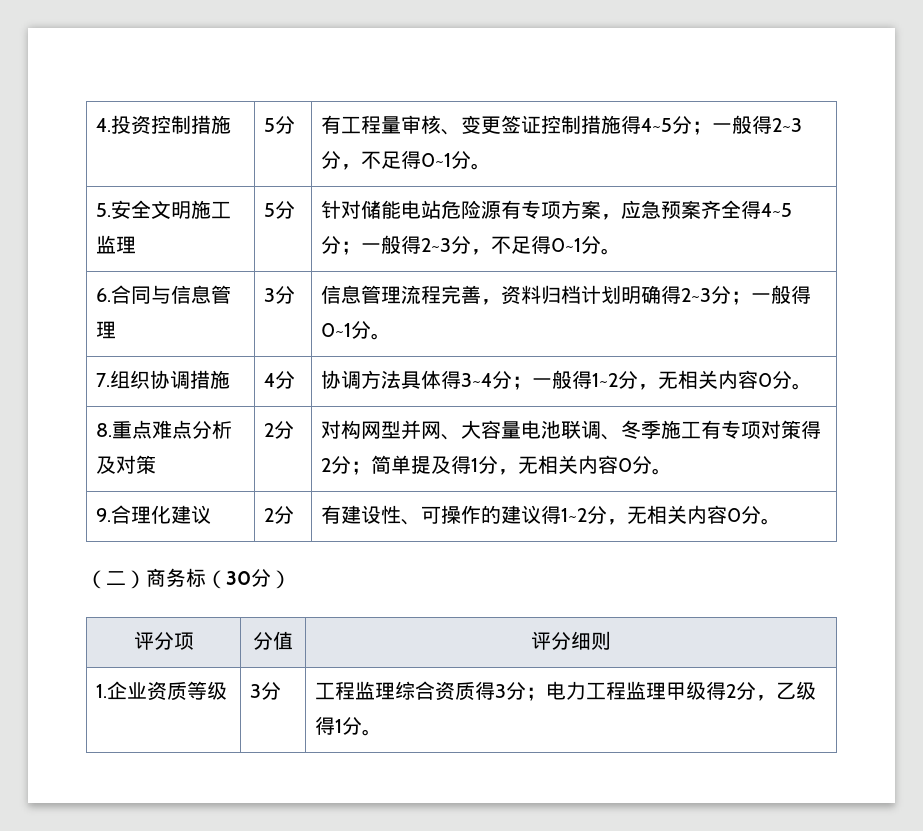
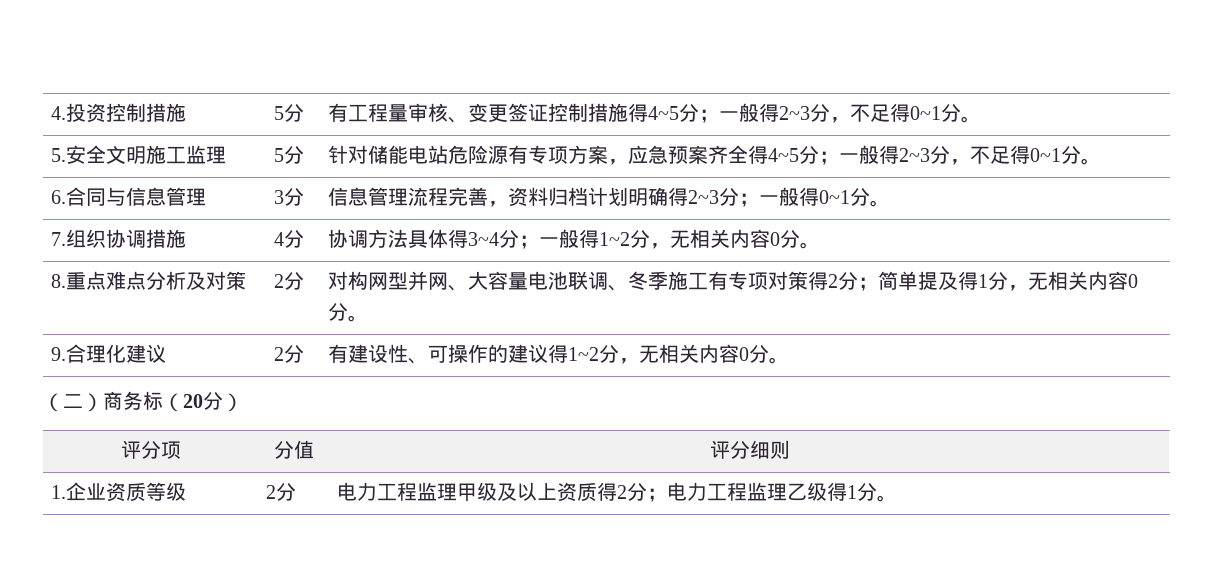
- （二）商务标（30分）
+ （二）商务标（20分）
- 1.企业资质等级 | 3分 | 工程监理综合资质得3分；电力工程监理甲级得2分，乙级得1分。
+ 1.企业资质等级 | 2分 | 电力工程监理甲级及以上资质得2分；电力工程监理乙级得1分。

